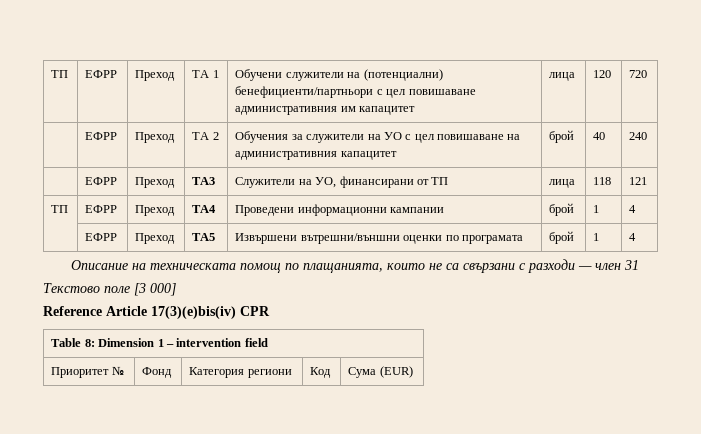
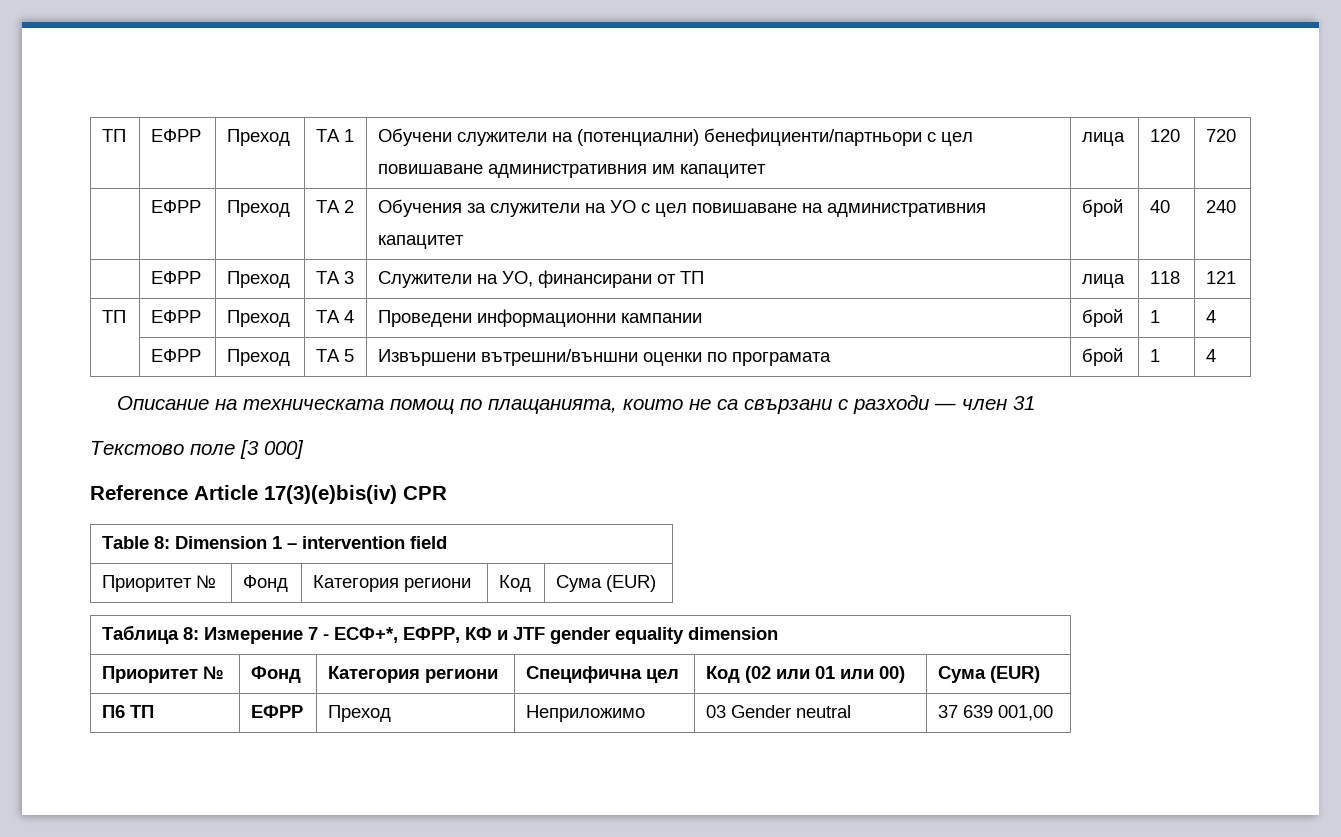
- | ЕФРР | Преход | ТА3 | Служители на УО, финансирани от ТП | лица | 118 | 121
+ | ЕФРР | Преход | ТА 3 | Служители на УО, финансирани от ТП | лица | 118 | 121
- ТП | ЕФРР | Преход | ТА4 | Проведени информационни кампании | брой | 1 | 4
+ ТП | ЕФРР | Преход | ТА 4 | Проведени информационни кампании | брой | 1 | 4
- | ЕФРР | Преход | ТА5 | Извършени вътрешни/външни оценки по програмата | брой | 1 | 4
+ | ЕФРР | Преход | ТА 5 | Извършени вътрешни/външни оценки по програмата | брой | 1 | 4
+ Таблица 8: Измерение 7 - ЕСФ+*, ЕФРР, КФ и JTF gender equality dimension
+ Приоритет № | Фонд | Категория региони | Специфична цел | Код (02 или 01 или 00) | Сума (EUR)
+ П6 ТП | ЕФРР | Преход | Неприложимо | 03 Gender neutral | 37 639 001,00

